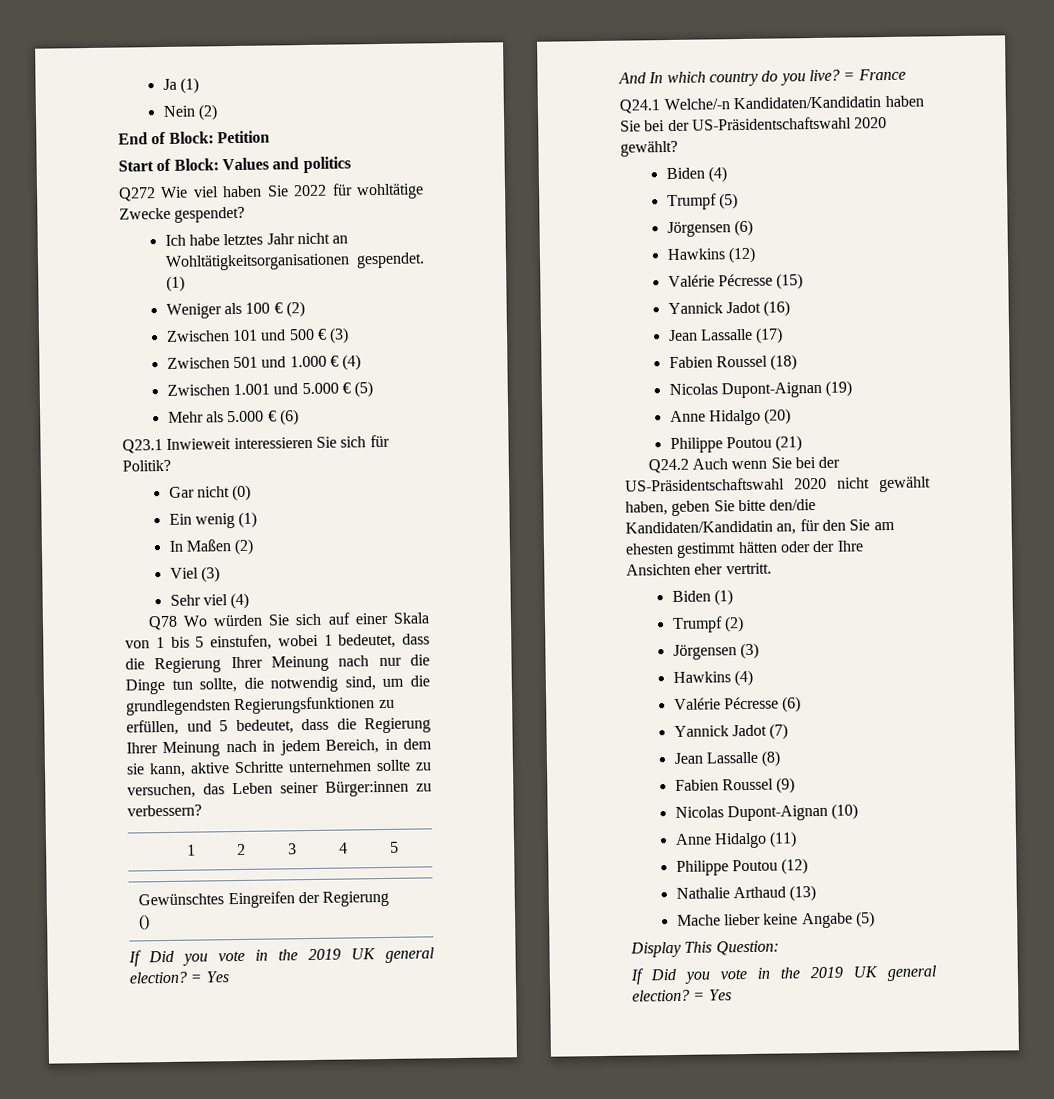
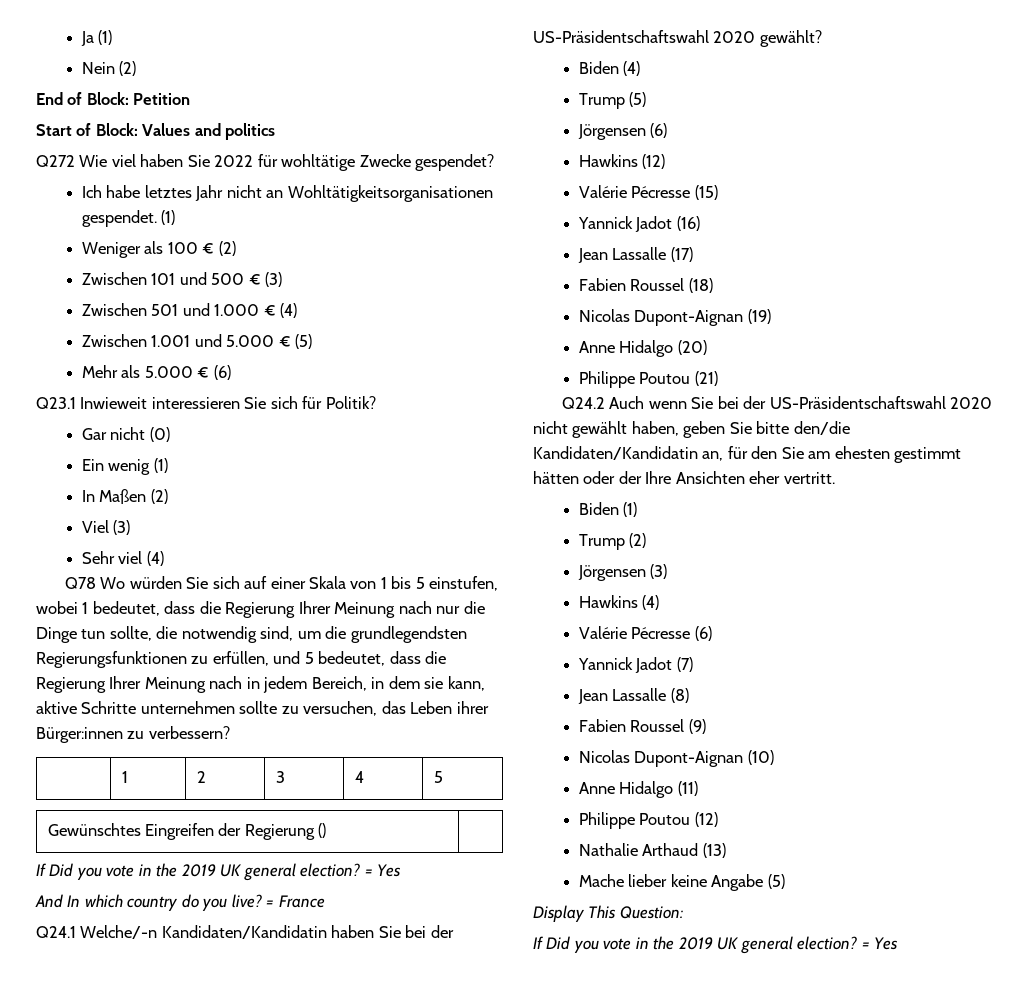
- Q78 Wo würden Sie sich auf einer Skala von 1 bis 5 einstufen, wobei 1 bedeutet, dass die Regierung Ihrer Meinung nach nur die Dinge tun sollte, die notwendig sind, um die grundlegendsten Regierungsfunktionen zu erfüllen, und 5 bedeutet, dass die Regierung Ihrer Meinung nach in jedem Bereich, in dem sie kann, aktive Schritte unternehmen sollte zu versuchen, das Leben seiner Bürger:innen zu verbessern?
+ Q78 Wo würden Sie sich auf einer Skala von 1 bis 5 einstufen, wobei 1 bedeutet, dass die Regierung Ihrer Meinung nach nur die Dinge tun sollte, die notwendig sind, um die grundlegendsten Regierungsfunktionen zu erfüllen, und 5 bedeutet, dass die Regierung Ihrer Meinung nach in jedem Bereich, in dem sie kann, aktive Schritte unternehmen sollte zu versuchen, das Leben ihrer Bürger:innen zu verbessern?
- Trumpf (5)
+ Trump (5)
- Trumpf (2)
+ Trump (2)

